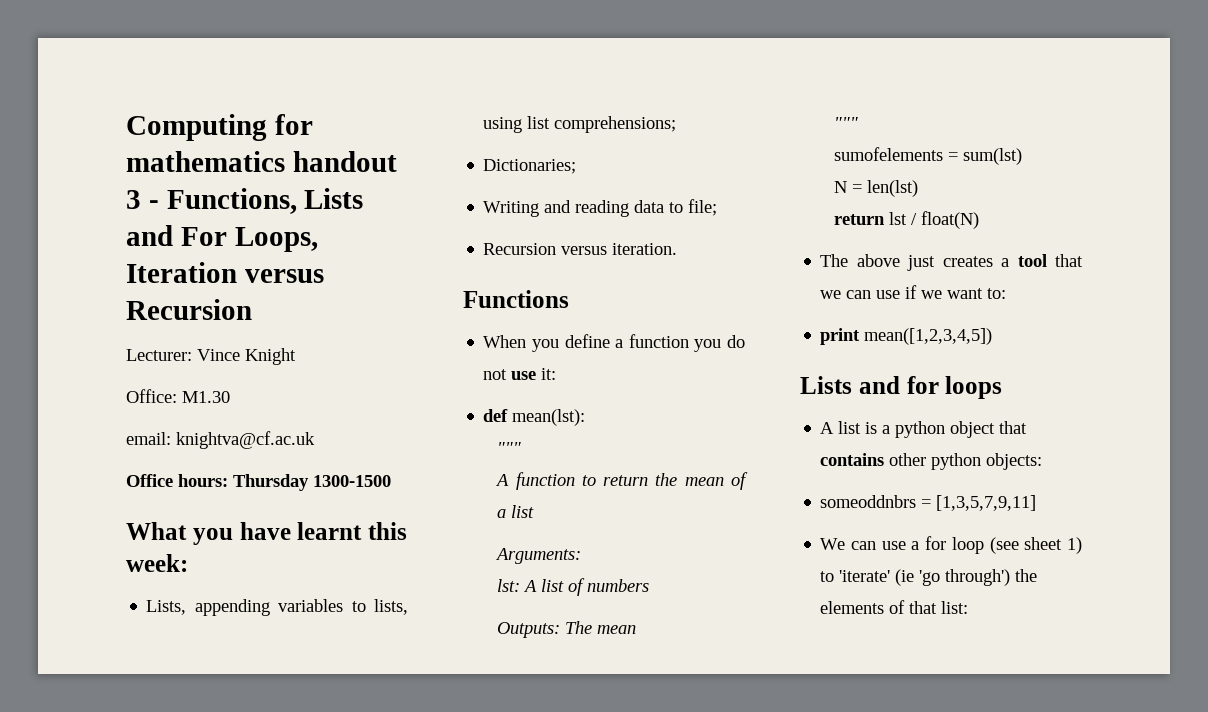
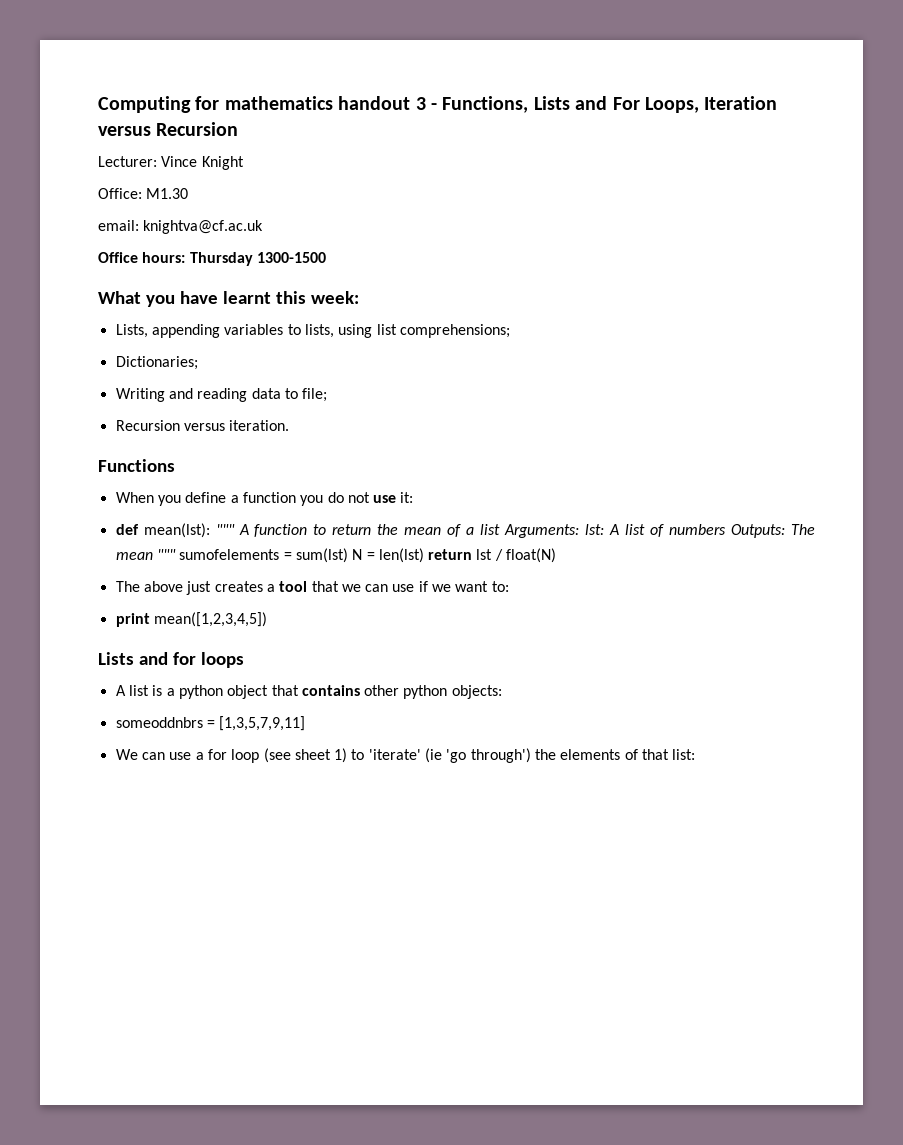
- def mean(lst):
- """
- A function to return the mean of a list
- Arguments:
- lst: A list of numbers
- Outputs: The mean
- """
- sumofelements = sum(lst)
- N = len(lst)
- return lst / float(N)
+ def mean(lst): """ A function to return the mean of a list Arguments: lst: A list of numbers Outputs: The mean """ sumofelements = sum(lst) N = len(lst) return lst / float(N)

